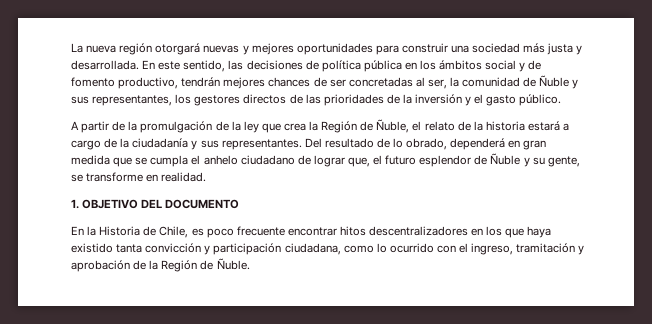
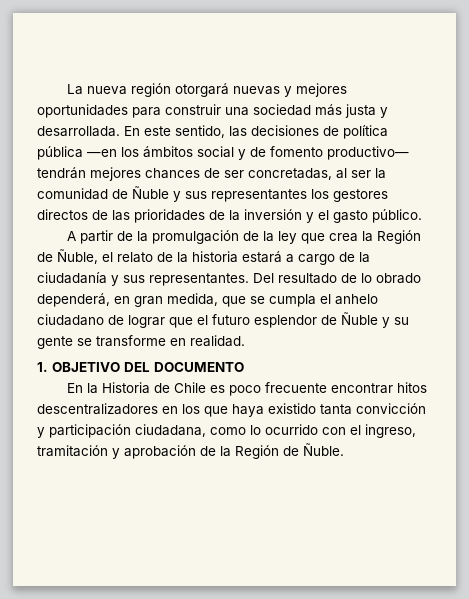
- En este sentido, las decisiones de política pública en los ámbitos social y de fomento productivo, tendrán mejores chances de ser concretadas al ser, la comunidad de Ñuble y sus representantes, los gestores directos de las prioridades de la inversión y el gasto público.
+ En este sentido, las decisiones de política pública —en los ámbitos social y de fomento productivo— tendrán mejores chances de ser concretadas, al ser la comunidad de Ñuble y sus representantes los gestores directos de las prioridades de la inversión y el gasto público.
- Del resultado de lo obrado, dependerá en gran medida que se cumpla el anhelo ciudadano de lograr que, el futuro esplendor de Ñuble y su gente, se transforme en realidad.
+ Del resultado de lo obrado dependerá, en gran medida, que se cumpla el anhelo ciudadano de lograr que el futuro esplendor de Ñuble y su gente se transforme en realidad.
- En la Historia de Chile, es poco frecuente encontrar hitos descentralizadores en los que haya existido tanta convicción y participación ciudadana, como lo ocurrido con el ingreso, tramitación y aprobación de la Región de Ñuble.
+ En la Historia de Chile es poco frecuente encontrar hitos descentralizadores en los que haya existido tanta convicción y participación ciudadana, como lo ocurrido con el ingreso, tramitación y aprobación de la Región de Ñuble.

